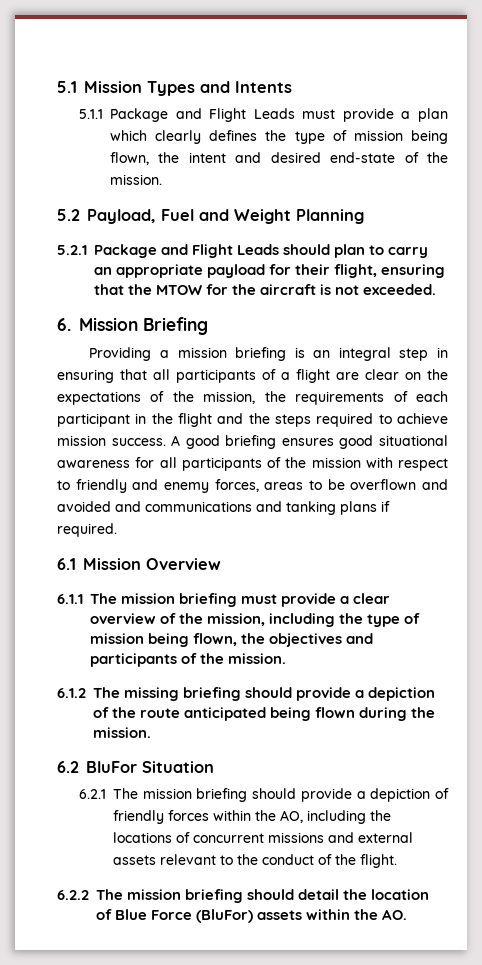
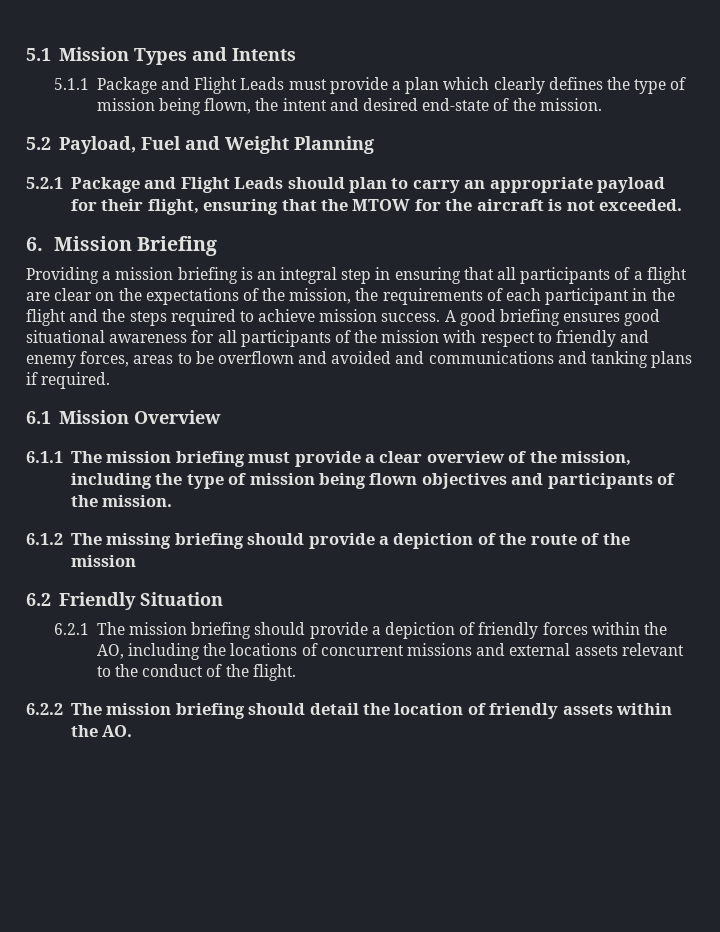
- 6.1.1 The mission briefing must provide a clear overview of the mission, including the type of mission being flown, the objectives and participants of the mission.
+ 6.1.1 The mission briefing must provide a clear overview of the mission, including the type of mission being flown objectives and participants of the mission.
- 6.1.2 The missing briefing should provide a depiction of the route anticipated being flown during the mission.
+ 6.1.2 The missing briefing should provide a depiction of the route of the mission
- 6.2 BluFor Situation
+ 6.2 Friendly Situation
- 6.2.2 The mission briefing should detail the location of Blue Force (BluFor) assets within the AO.
+ 6.2.2 The mission briefing should detail the location of friendly assets within the AO.

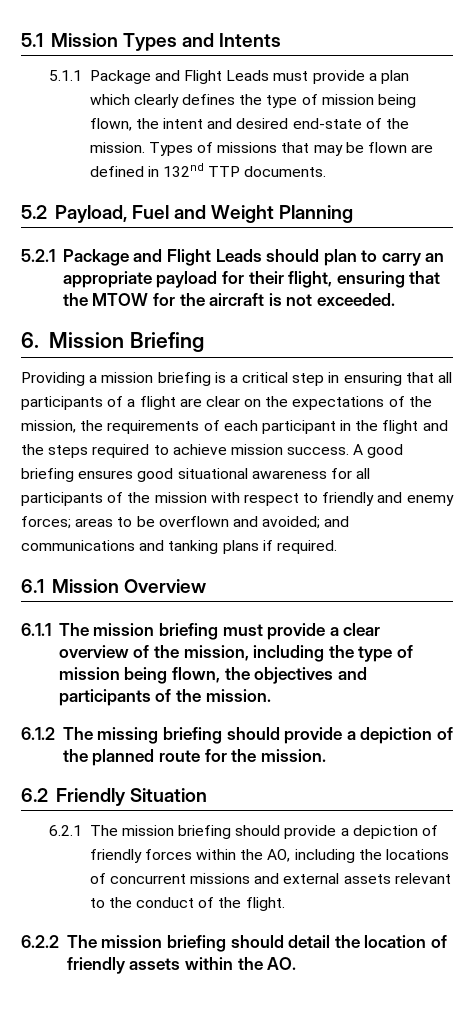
+ Types of missions that may be flown are defined in 132nd TTP documents.
- Providing a mission briefing is an integral step in ensuring that all participants of a flight are clear on the expectations of the mission, the requirements of each participant in the flight and the steps required to achieve mission success.
+ Providing a mission briefing is a critical step in ensuring that all participants of a flight are clear on the expectations of the mission, the requirements of each participant in the flight and the steps required to achieve mission success.
- A good briefing ensures good situational awareness for all participants of the mission with respect to friendly and enemy forces, areas to be overflown and avoided and communications and tanking plans if required.
+ A good briefing ensures good situational awareness for all participants of the mission with respect to friendly and enemy forces; areas to be overflown and avoided; and communications and tanking plans if required.
- 6.1.1 The mission briefing must provide a clear overview of the mission, including the type of mission being flown objectives and participants of the mission.
+ 6.1.1 The mission briefing must provide a clear overview of the mission, including the type of mission being flown, the objectives and participants of the mission.
- 6.1.2 The missing briefing should provide a depiction of the route of the mission
+ 6.1.2 The missing briefing should provide a depiction of the planned route for the mission.

